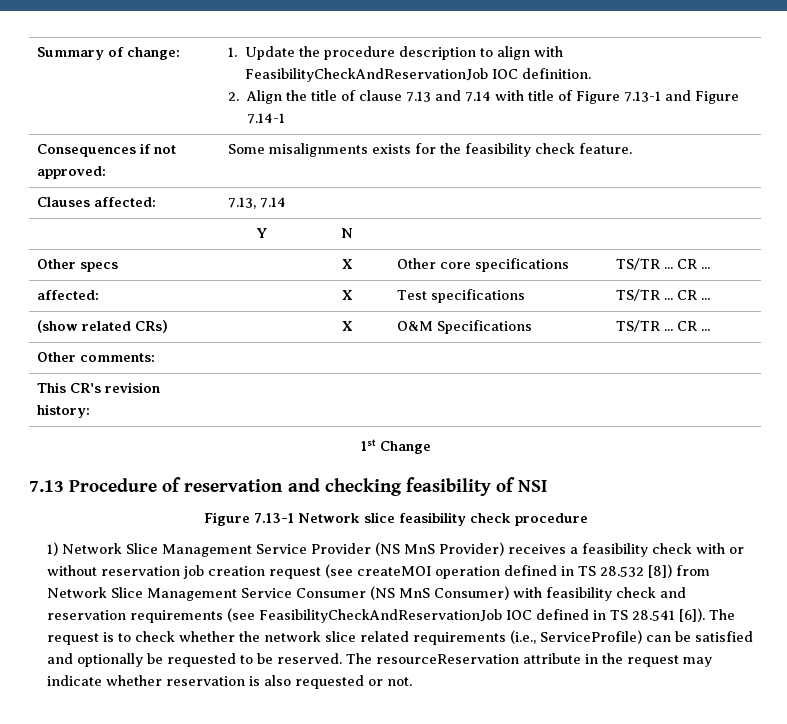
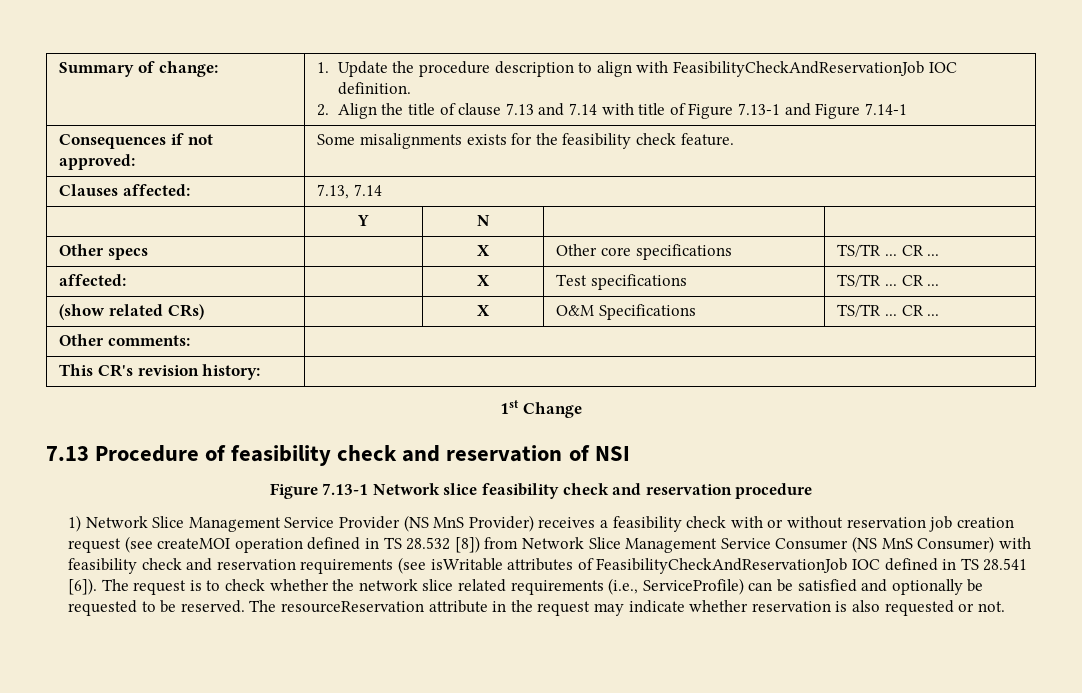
- 7.13 Procedure of reservation and checking feasibility of NSI
+ 7.13 Procedure of feasibility check and reservation of NSI
- Figure 7.13-1 Network slice feasibility check procedure
+ Figure 7.13-1 Network slice feasibility check and reservation procedure
- 1) Network Slice Management Service Provider (NS MnS Provider) receives a feasibility check with or without reservation job creation request (see createMOI operation defined in TS 28.532 [8]) from Network Slice Management Service Consumer (NS MnS Consumer) with feasibility check and reservation requirements (see FeasibilityCheckAndReservationJob IOC defined in TS 28.541 [6]).
+ 1) Network Slice Management Service Provider (NS MnS Provider) receives a feasibility check with or without reservation job creation request (see createMOI operation defined in TS 28.532 [8]) from Network Slice Management Service Consumer (NS MnS Consumer) with feasibility check and reservation requirements (see isWritable attributes of FeasibilityCheckAndReservationJob IOC defined in TS 28.541 [6]).

